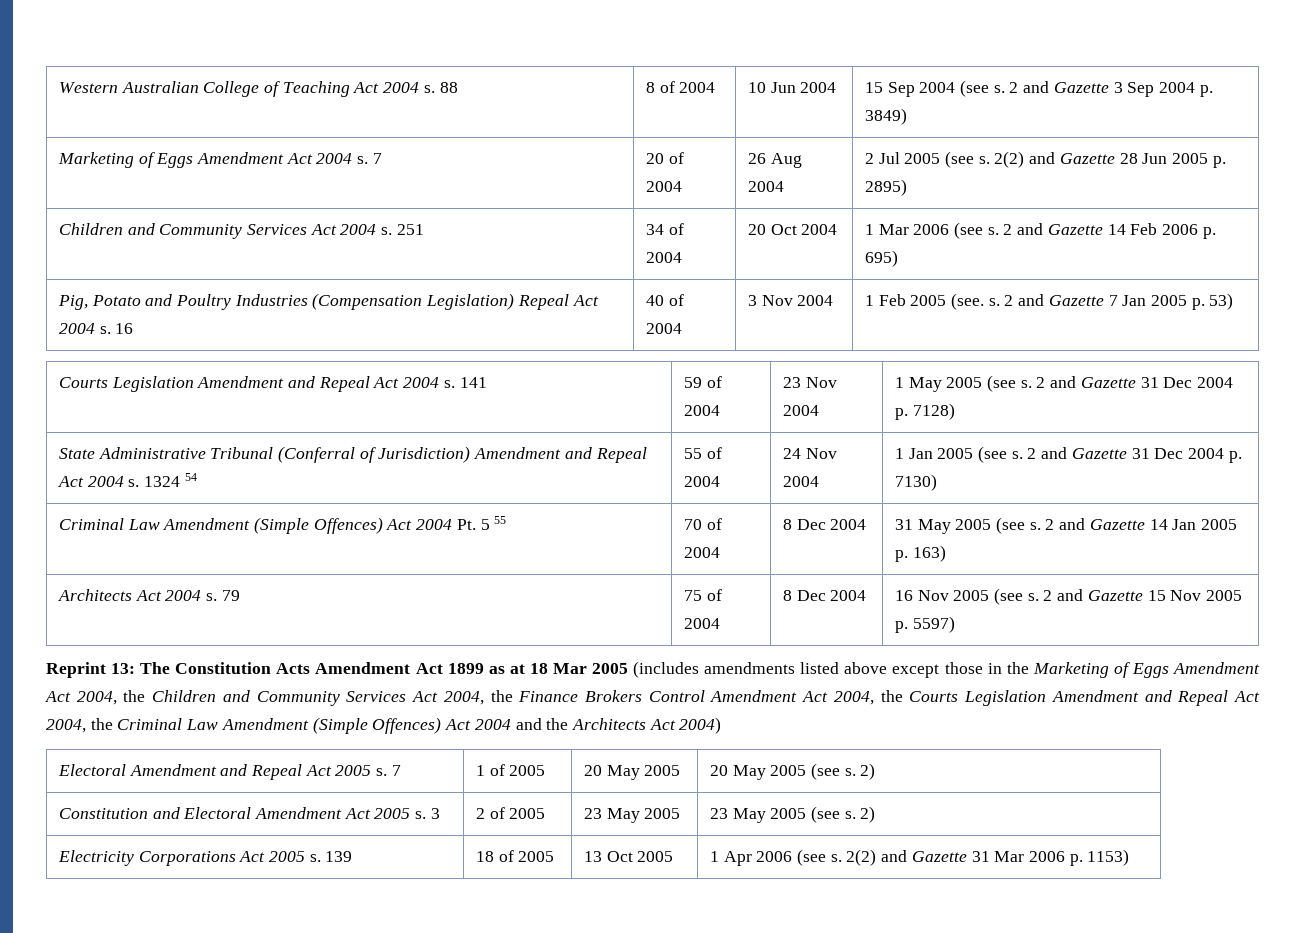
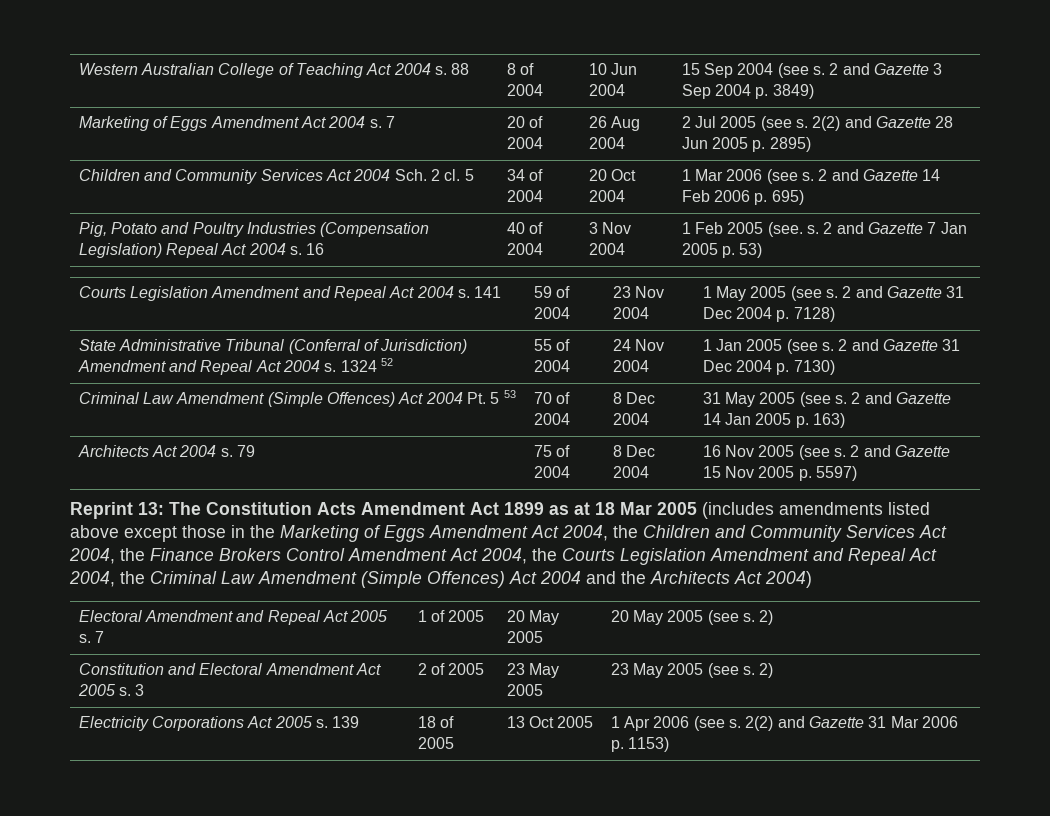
- Children and Community Services Act 2004 s. 251 | 34 of 2004 | 20 Oct 2004 | 1 Mar 2006 (see s. 2 and Gazette 14 Feb 2006 p. 695)
+ Children and Community Services Act 2004 Sch. 2 cl. 5 | 34 of 2004 | 20 Oct 2004 | 1 Mar 2006 (see s. 2 and Gazette 14 Feb 2006 p. 695)
- State Administrative Tribunal (Conferral of Jurisdiction) Amendment and Repeal Act 2004 s. 1324 54 | 55 of 2004 | 24 Nov 2004 | 1 Jan 2005 (see s. 2 and Gazette 31 Dec 2004 p. 7130)
+ State Administrative Tribunal (Conferral of Jurisdiction) Amendment and Repeal Act 2004 s. 1324 52 | 55 of 2004 | 24 Nov 2004 | 1 Jan 2005 (see s. 2 and Gazette 31 Dec 2004 p. 7130)
- Criminal Law Amendment (Simple Offences) Act 2004 Pt. 5 55 | 70 of 2004 | 8 Dec 2004 | 31 May 2005 (see s. 2 and Gazette 14 Jan 2005 p. 163)
+ Criminal Law Amendment (Simple Offences) Act 2004 Pt. 5 53 | 70 of 2004 | 8 Dec 2004 | 31 May 2005 (see s. 2 and Gazette 14 Jan 2005 p. 163)

